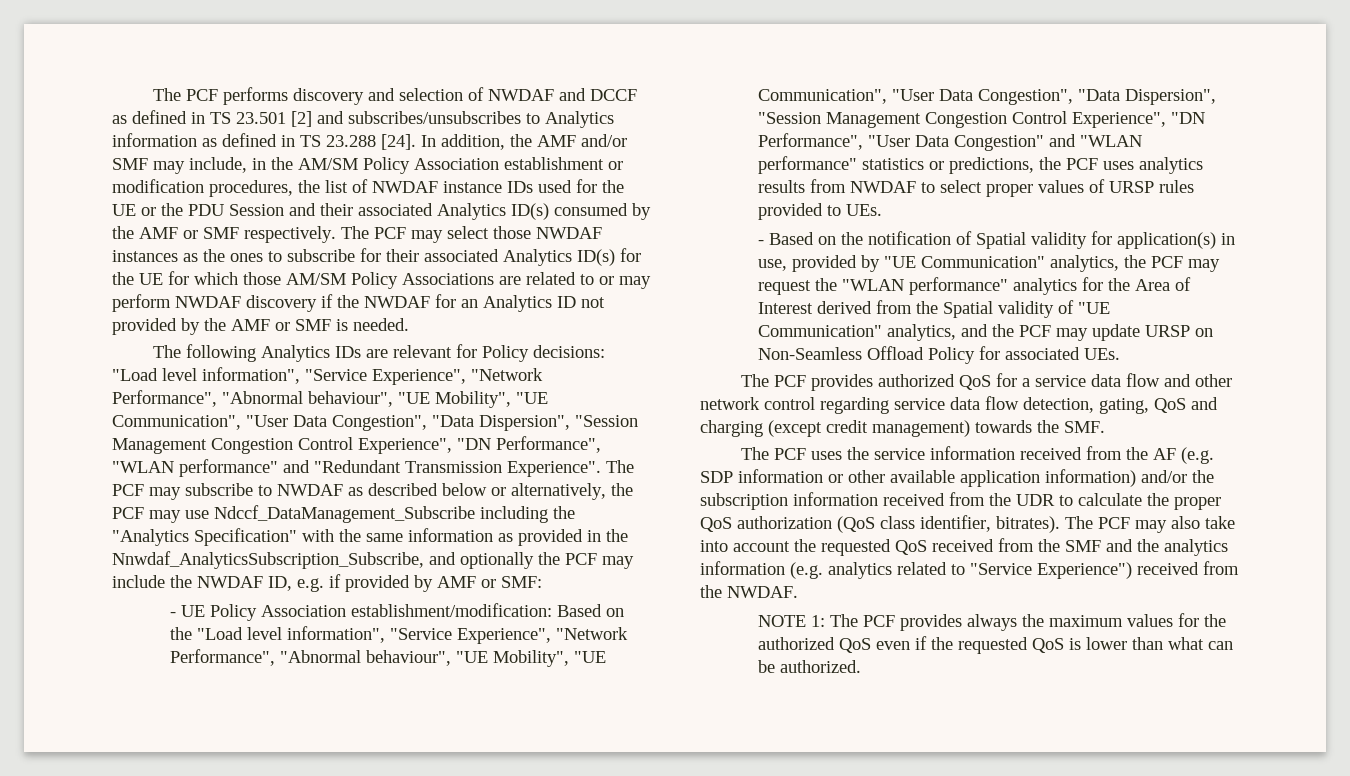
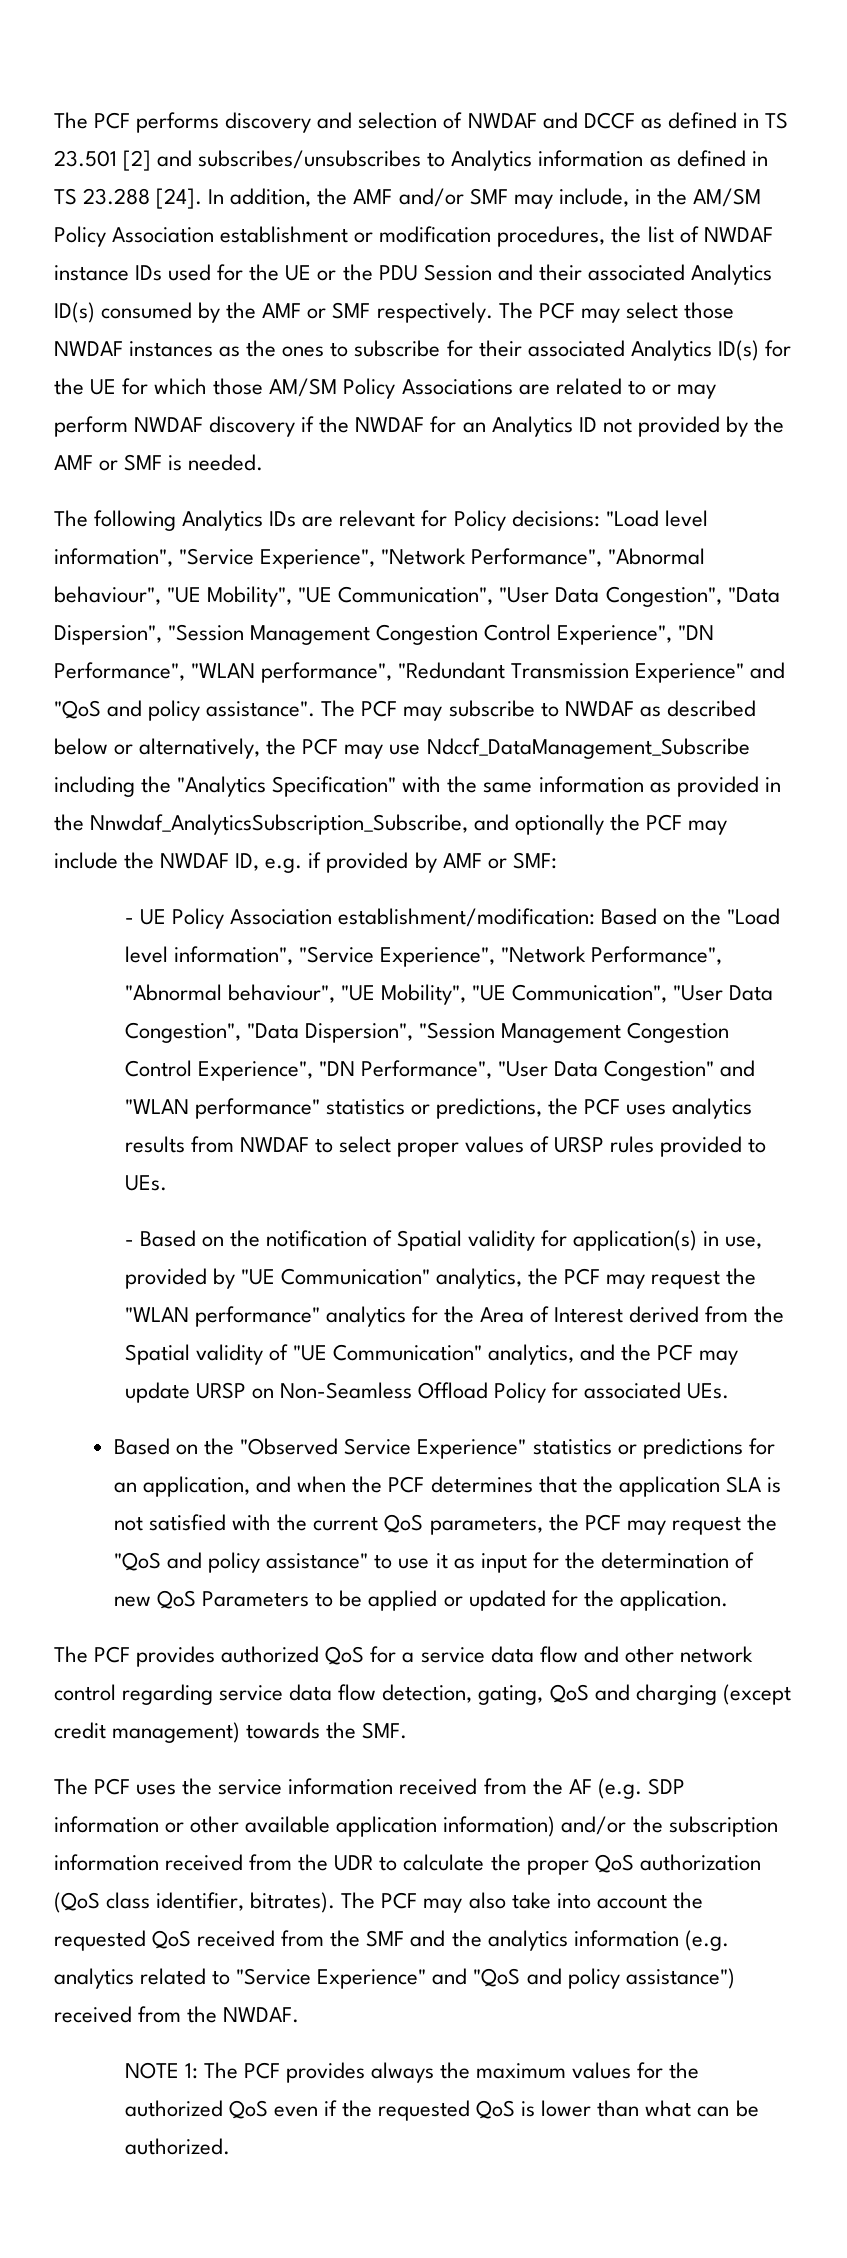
- The following Analytics IDs are relevant for Policy decisions: "Load level information", "Service Experience", "Network Performance", "Abnormal behaviour", "UE Mobility", "UE Communication", "User Data Congestion", "Data Dispersion", "Session Management Congestion Control Experience", "DN Performance", "WLAN performance" and "Redundant Transmission Experience".
+ The following Analytics IDs are relevant for Policy decisions: "Load level information", "Service Experience", "Network Performance", "Abnormal behaviour", "UE Mobility", "UE Communication", "User Data Congestion", "Data Dispersion", "Session Management Congestion Control Experience", "DN Performance", "WLAN performance", "Redundant Transmission Experience" and "QoS and policy assistance".
+ Based on the "Observed Service Experience" statistics or predictions for an application, and when the PCF determines that the application SLA is not satisfied with the current QoS parameters, the PCF may request the "QoS and policy assistance" to use it as input for the determination of new QoS Parameters to be applied or updated for the application.
- The PCF may also take into account the requested QoS received from the SMF and the analytics information (e.g. analytics related to "Service Experience") received from the NWDAF.
+ The PCF may also take into account the requested QoS received from the SMF and the analytics information (e.g. analytics related to "Service Experience" and "QoS and policy assistance") received from the NWDAF.

